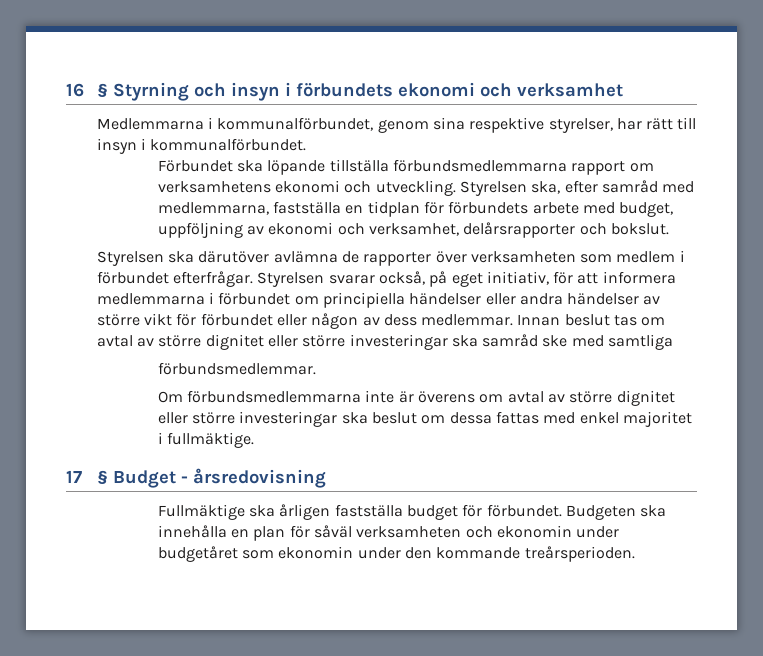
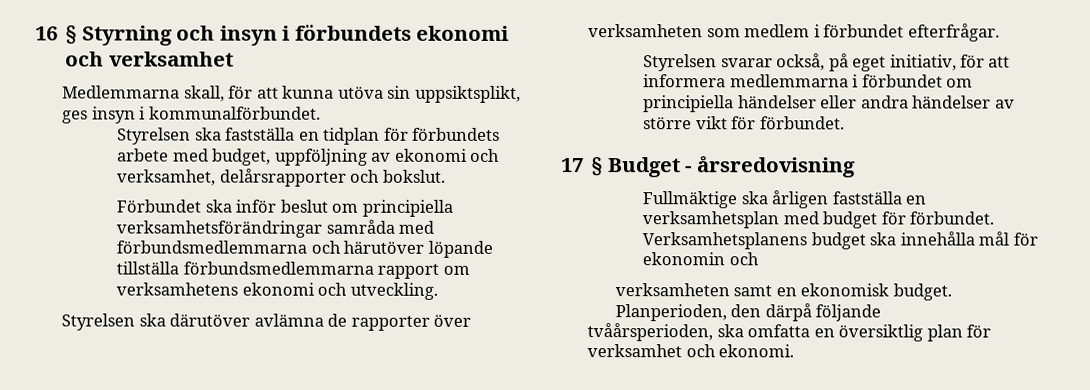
- Medlemmarna i kommunalförbundet, genom sina respektive styrelser, har rätt till insyn i kommunalförbundet.
- Förbundet ska löpande tillställa förbundsmedlemmarna rapport om verksamhetens ekonomi och utveckling. Styrelsen ska, efter samråd med medlemmarna, fastställa en tidplan för förbundets arbete med budget, uppföljning av ekonomi och verksamhet, delårsrapporter och bokslut.
+ Medlemmarna skall, för att kunna utöva sin uppsiktsplikt, ges insyn i kommunalförbundet.
+ Styrelsen ska fastställa en tidplan för förbundets arbete med budget, uppföljning av ekonomi och verksamhet, delårsrapporter och bokslut.
+ Förbundet ska inför beslut om principiella verksamhetsförändringar samråda med förbundsmedlemmarna och härutöver löpande tillställa förbundsmedlemmarna rapport om verksamhetens ekonomi och utveckling.
- Styrelsen ska därutöver avlämna de rapporter över verksamheten som medlem i förbundet efterfrågar. Styrelsen svarar också, på eget initiativ, för att informera medlemmarna i förbundet om principiella händelser eller andra händelser av större vikt för förbundet eller någon av dess medlemmar. Innan beslut tas om avtal av större dignitet eller större investeringar ska samråd ske med samtliga
- förbundsmedlemmar.
- Om förbundsmedlemmarna inte är överens om avtal av större dignitet eller större investeringar ska beslut om dessa fattas med enkel majoritet i fullmäktige.
+ Styrelsen ska därutöver avlämna de rapporter över verksamheten som medlem i förbundet efterfrågar.
+ Styrelsen svarar också, på eget initiativ, för att informera medlemmarna i förbundet om principiella händelser eller andra händelser av större vikt för förbundet.
- Fullmäktige ska årligen fastställa budget för förbundet. Budgeten ska innehålla en plan för såväl verksamheten och ekonomin under budgetåret som ekonomin under den kommande treårsperioden.
+ Fullmäktige ska årligen fastställa en verksamhetsplan med budget för förbundet. Verksamhetsplanens budget ska innehålla mål för ekonomin och
+ verksamheten samt en ekonomisk budget. Planperioden, den därpå följande
+ tvåårsperioden, ska omfatta en översiktlig plan för verksamhet och ekonomi.

